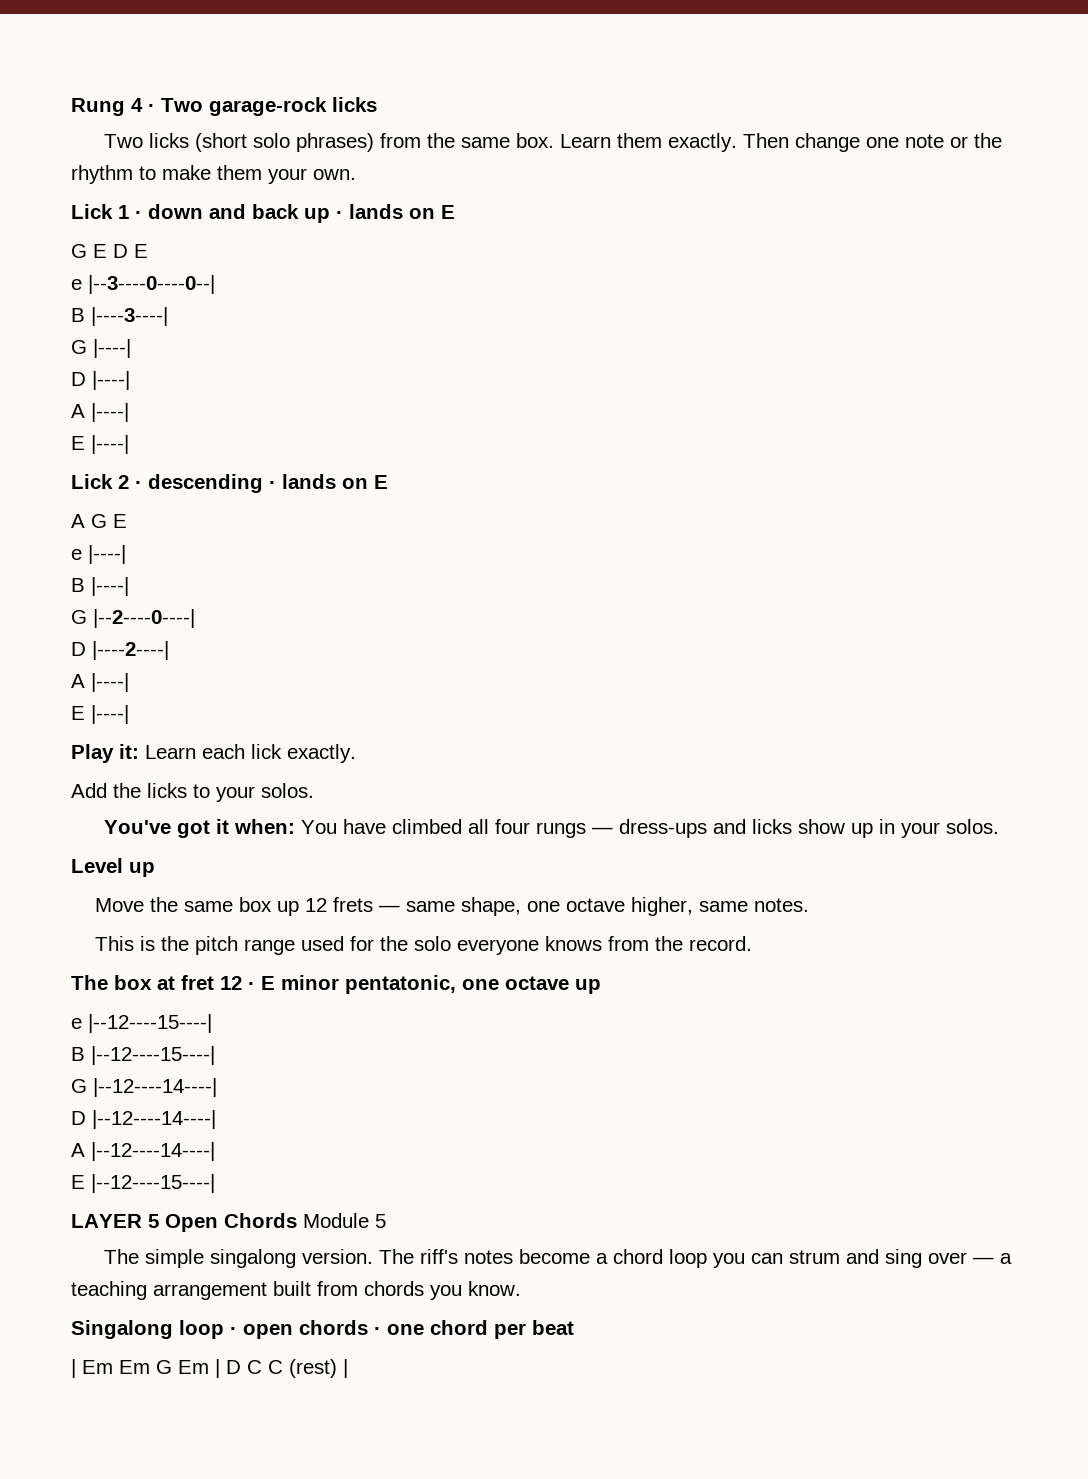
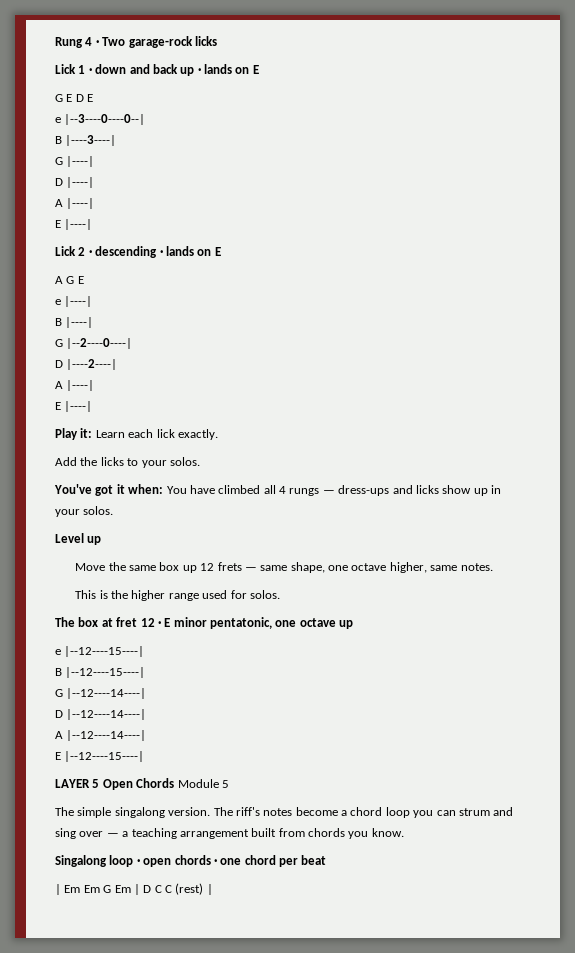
- Two licks (short solo phrases) from the same box. Learn them exactly. Then change one note or the rhythm to make them your own.
- You've got it when: You have climbed all four rungs — dress-ups and licks show up in your solos.
+ You've got it when: You have climbed all 4 rungs — dress-ups and licks show up in your solos.
- This is the pitch range used for the solo everyone knows from the record.
+ This is the higher range used for solos.

